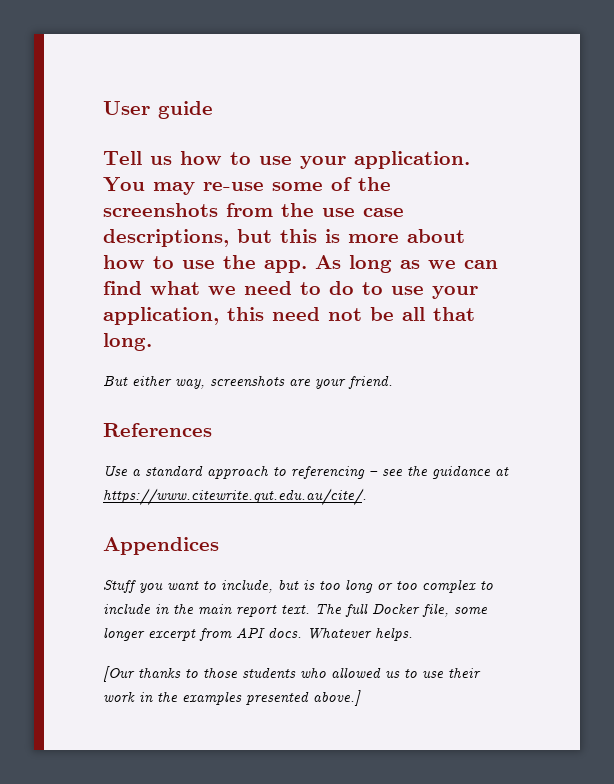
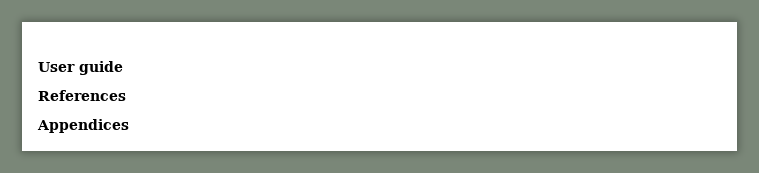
- Tell us how to use your application. You may re-use some of the screenshots from the use case descriptions, but this is more about how to use the app. As long as we can find what we need to do to use your application, this need not be all that long.
- But either way, screenshots are your friend.
  References
- Use a standard approach to referencing – see the guidance at https://www.citewrite.qut.edu.au/cite/.
  Appendices
- Stuff you want to include, but is too long or too complex to include in the main report text. The full Docker file, some longer excerpt from API docs. Whatever helps.
- [Our thanks to those students who allowed us to use their work in the examples presented above.]

